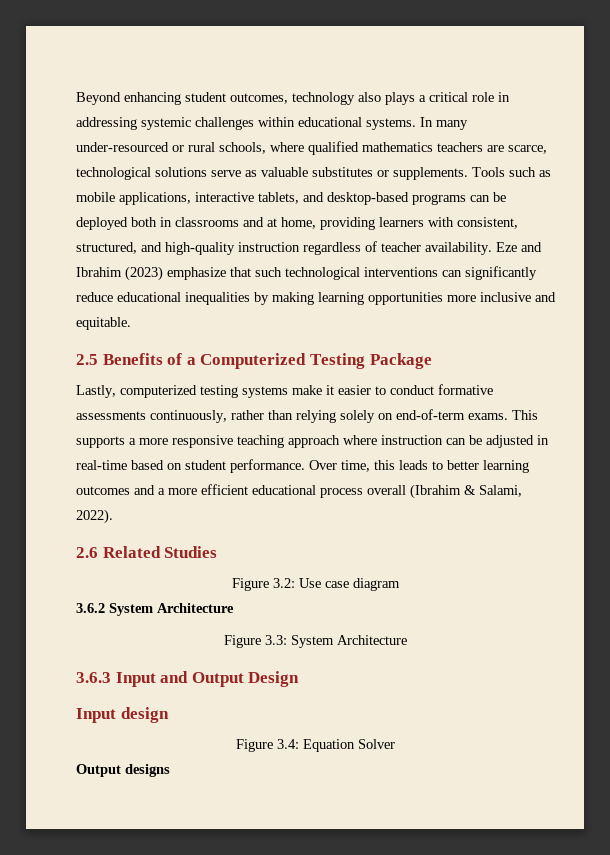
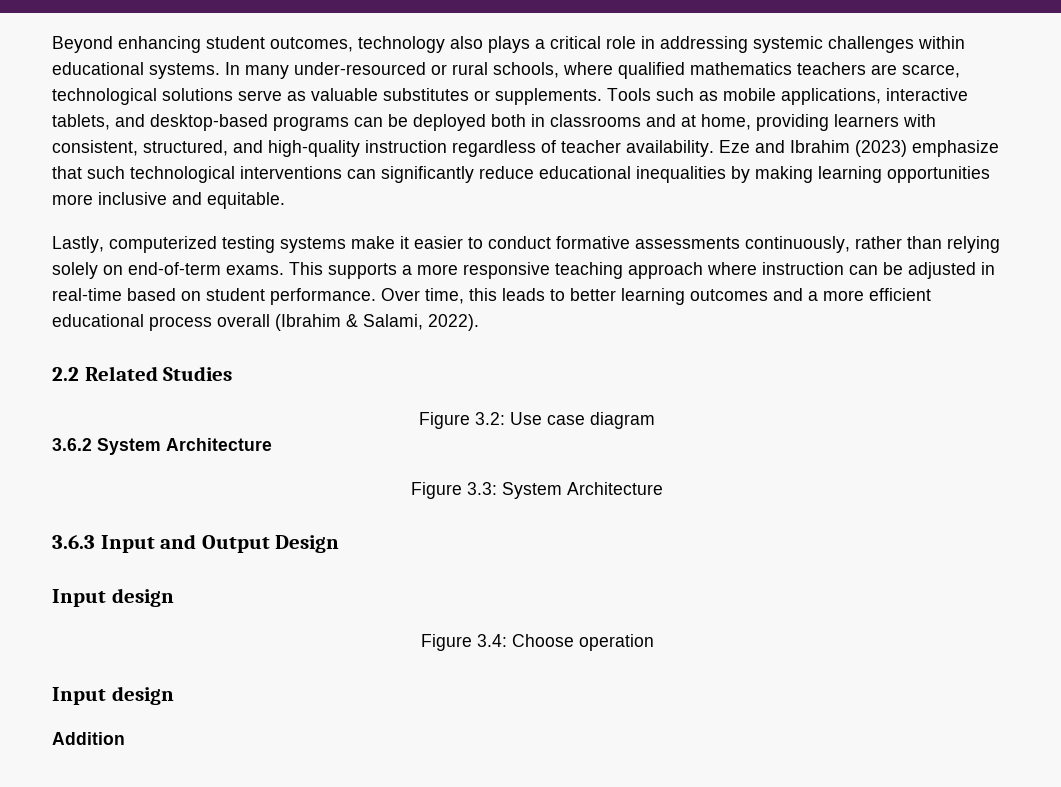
- 2.5 Benefits of a Computerized Testing Package
- 2.6 Related Studies
+ 2.2 Related Studies
- Figure 3.4: Equation Solver
- Output designs
+ Figure 3.4: Choose operation
+ Input design
+ Addition

